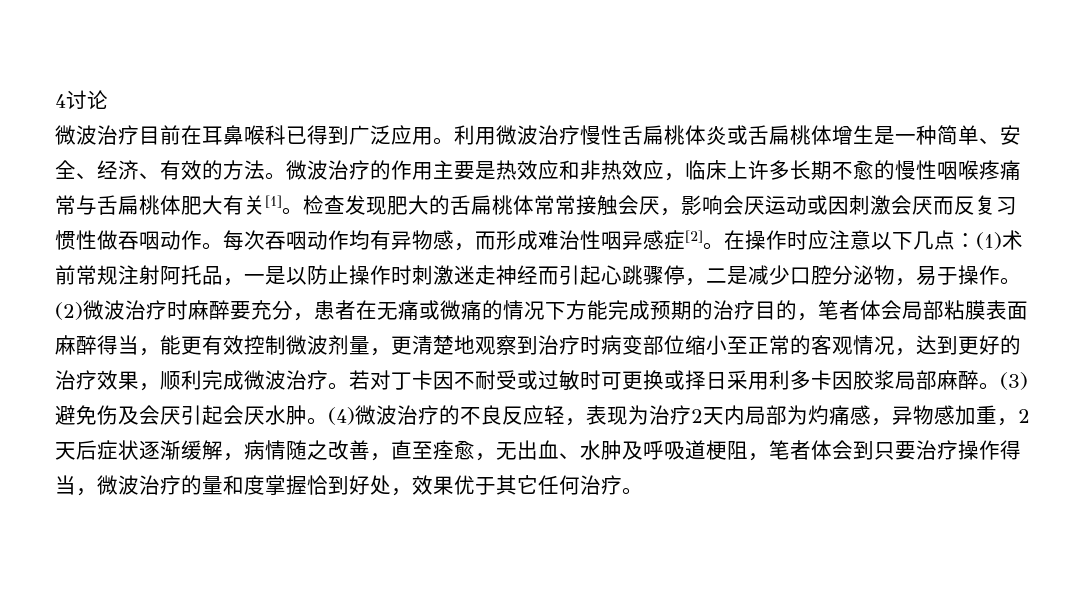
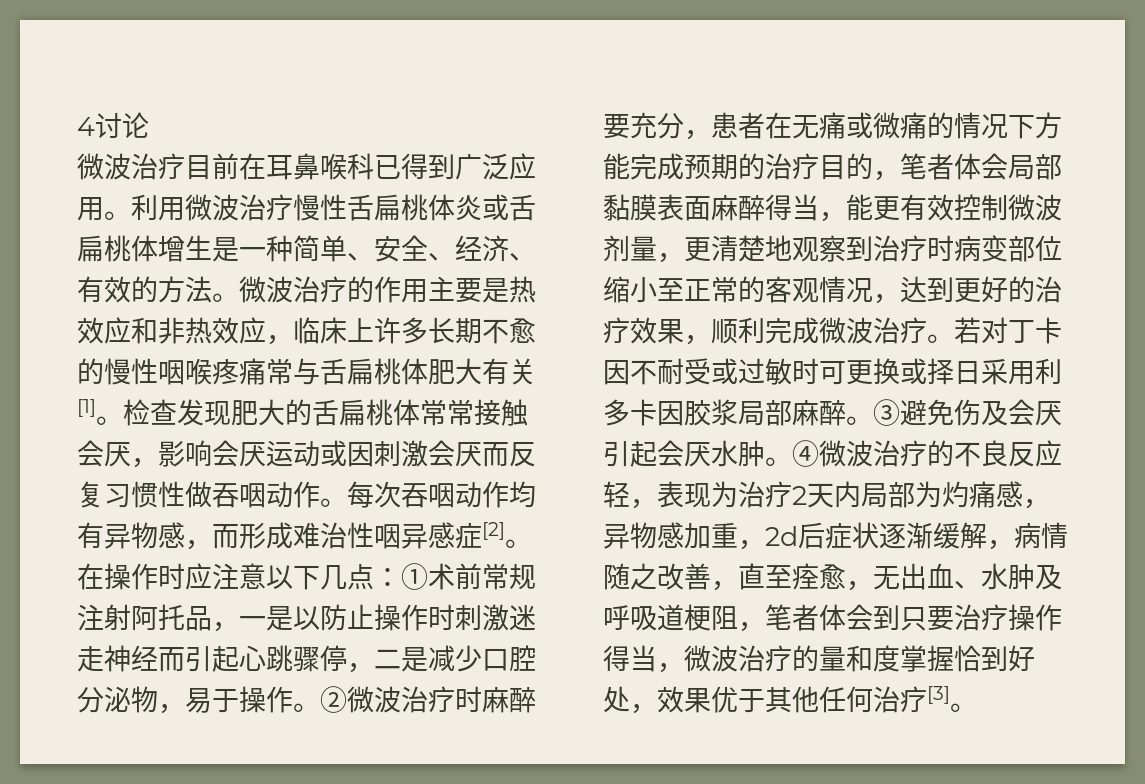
- 在操作时应注意以下几点：(1)术前常规注射阿托品，一是以防止操作时刺激迷走神经而引起心跳骤停，二是减少口腔分泌物，易于操作。
+ 在操作时应注意以下几点：①术前常规注射阿托品，一是以防止操作时刺激迷走神经而引起心跳骤停，二是减少口腔分泌物，易于操作。
- (2)微波治疗时麻醉要充分，患者在无痛或微痛的情况下方能完成预期的治疗目的，笔者体会局部粘膜表面麻醉得当，能更有效控制微波剂量，更清楚地观察到治疗时病变部位缩小至正常的客观情况，达到更好的治疗效果，顺利完成微波治疗。
+ ②微波治疗时麻醉要充分，患者在无痛或微痛的情况下方能完成预期的治疗目的，笔者体会局部黏膜表面麻醉得当，能更有效控制微波剂量，更清楚地观察到治疗时病变部位缩小至正常的客观情况，达到更好的治疗效果，顺利完成微波治疗。
- (3)避免伤及会厌引起会厌水肿。
+ ③避免伤及会厌引起会厌水肿。
- (4)微波治疗的不良反应轻，表现为治疗2天内局部为灼痛感，异物感加重，2天后症状逐渐缓解，病情随之改善，直至痊愈，无出血、水肿及呼吸道梗阻，笔者体会到只要治疗操作得当，微波治疗的量和度掌握恰到好处，效果优于其它任何治疗。
+ ④微波治疗的不良反应轻，表现为治疗2天内局部为灼痛感，异物感加重，2d后症状逐渐缓解，病情随之改善，直至痊愈，无出血、水肿及呼吸道梗阻，笔者体会到只要治疗操作得当，微波治疗的量和度掌握恰到好处，效果优于其他任何治疗[3]。

